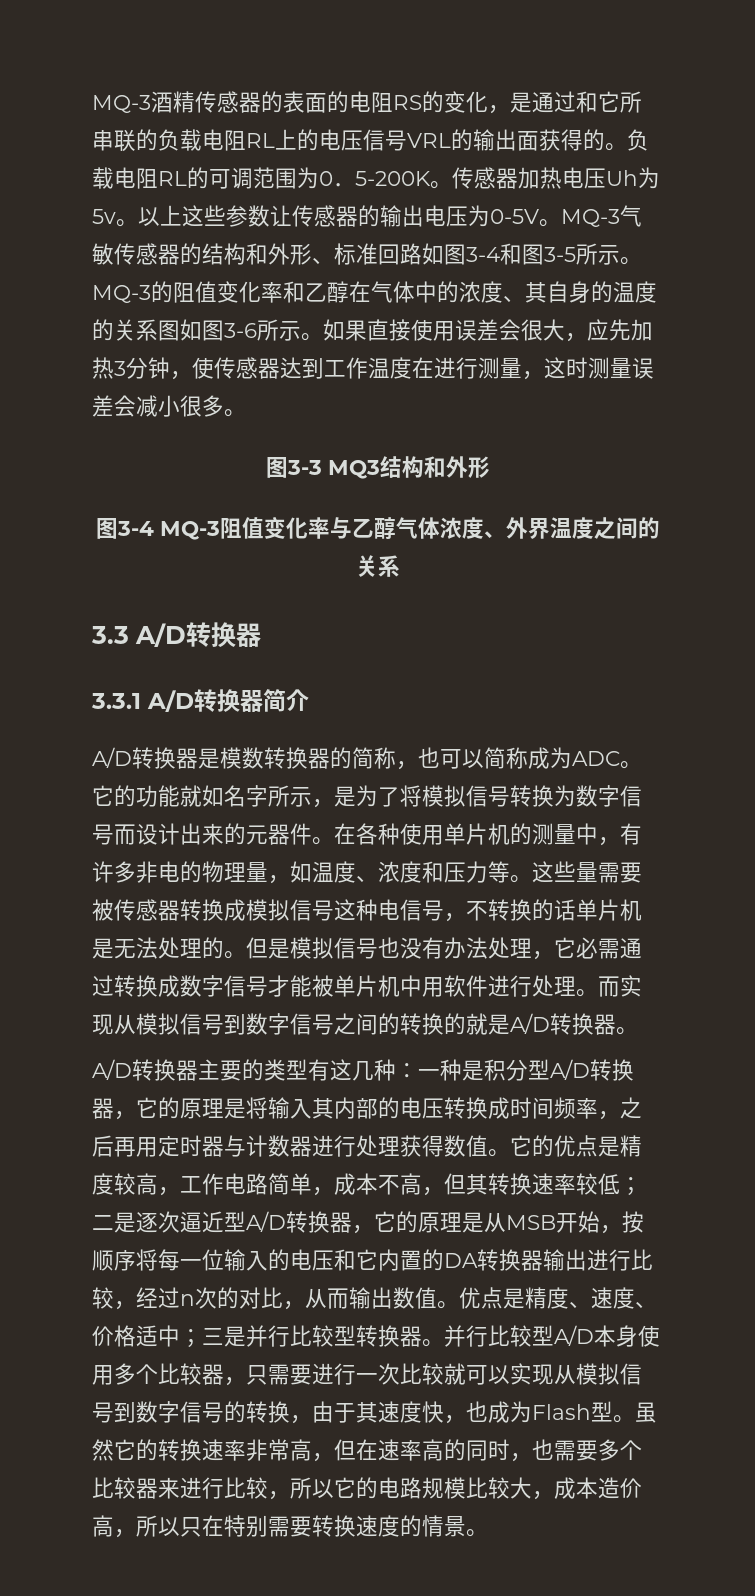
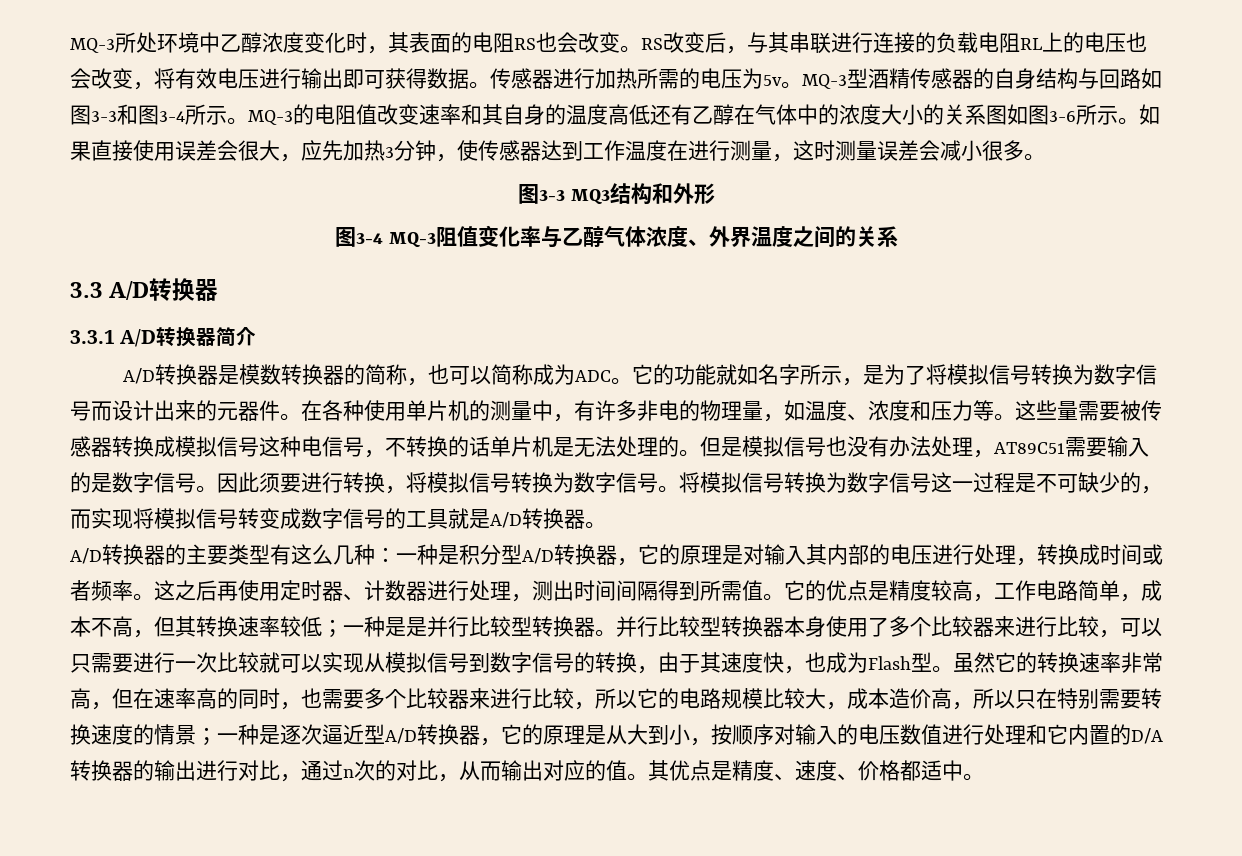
- MQ-3酒精传感器的表面的电阻RS的变化，是通过和它所串联的负载电阻RL上的电压信号VRL的输出面获得的。负载电阻RL的可调范围为0．5-200K。传感器加热电压Uh为5v。以上这些参数让传感器的输出电压为0-5V。MQ-3气敏传感器的结构和外形、标准回路如图3-4和图3-5所示。MQ-3的阻值变化率和乙醇在气体中的浓度、其自身的温度的关系图如图3-6所示。
+ MQ-3所处环境中乙醇浓度变化时，其表面的电阻RS也会改变。RS改变后，与其串联进行连接的负载电阻RL上的电压也会改变，将有效电压进行输出即可获得数据。传感器进行加热所需的电压为5v。MQ-3型酒精传感器的自身结构与回路如图3-3和图3-4所示。MQ-3的电阻值改变速率和其自身的温度高低还有乙醇在气体中的浓度大小的关系图如图3-6所示。
- 但是模拟信号也没有办法处理，它必需通过转换成数字信号才能被单片机中用软件进行处理。而实现从模拟信号到数字信号之间的转换的就是A/D转换器。
+ 但是模拟信号也没有办法处理，AT89C51需要输入的是数字信号。因此须要进行转换，将模拟信号转换为数字信号。将模拟信号转换为数字信号这一过程是不可缺少的，而实现将模拟信号转变成数字信号的工具就是A/D转换器。
- A/D转换器主要的类型有这几种：一种是积分型A/D转换器，它的原理是将输入其内部的电压转换成时间频率，之后再用定时器与计数器进行处理获得数值。
+ A/D转换器的主要类型有这么几种：一种是积分型A/D转换器，它的原理是对输入其内部的电压进行处理，转换成时间或者频率。这之后再使用定时器、计数器进行处理，测出时间间隔得到所需值。
- 它的优点是精度较高，工作电路简单，成本不高，但其转换速率较低；二是逐次逼近型A/D转换器，它的原理是从MSB开始，按顺序将每一位输入的电压和它内置的DA转换器输出进行比较，经过n次的对比，从而输出数值。优点是精度、速度、价格适中；三是并行比较型转换器。
+ 它的优点是精度较高，工作电路简单，成本不高，但其转换速率较低；一种是是并行比较型转换器。
- 并行比较型A/D本身使用多个比较器，只需要进行一次比较就可以实现从模拟信号到数字信号的转换，由于其速度快，也成为Flash型。
+ 并行比较型转换器本身使用了多个比较器来进行比较，可以只需要进行一次比较就可以实现从模拟信号到数字信号的转换，由于其速度快，也成为Flash型。
- 虽然它的转换速率非常高，但在速率高的同时，也需要多个比较器来进行比较，所以它的电路规模比较大，成本造价高，所以只在特别需要转换速度的情景。
+ 虽然它的转换速率非常高，但在速率高的同时，也需要多个比较器来进行比较，所以它的电路规模比较大，成本造价高，所以只在特别需要转换速度的情景；一种是逐次逼近型A/D转换器，它的原理是从大到小，按顺序对输入的电压数值进行处理和它内置的D/A转换器的输出进行对比，通过n次的对比，从而输出对应的值。其优点是精度、速度、价格都适中。

